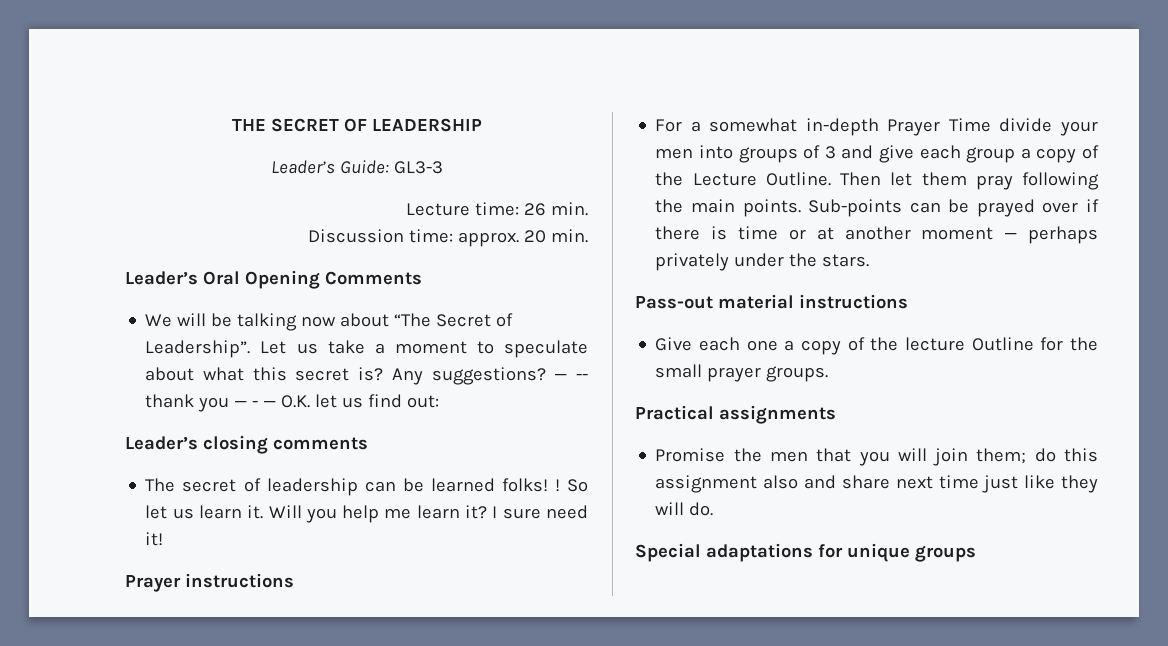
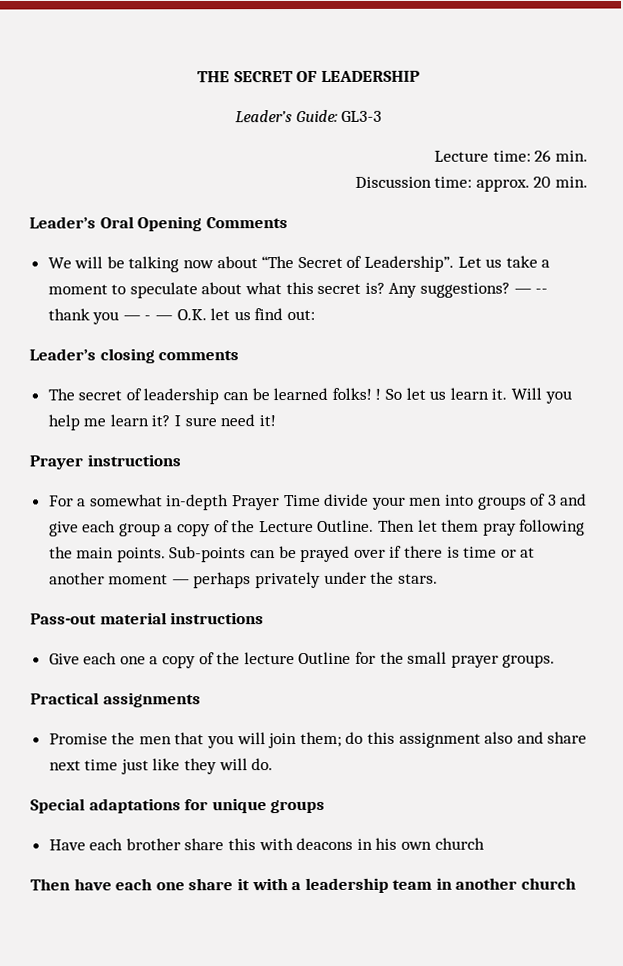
+ Have each brother share this with deacons in his own church
+ Then have each one share it with a leadership team in another church

